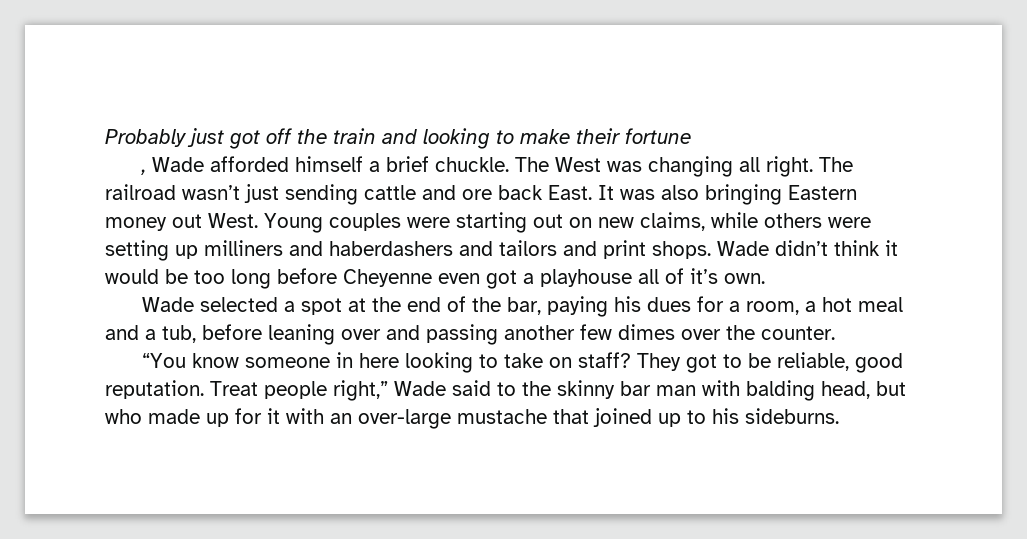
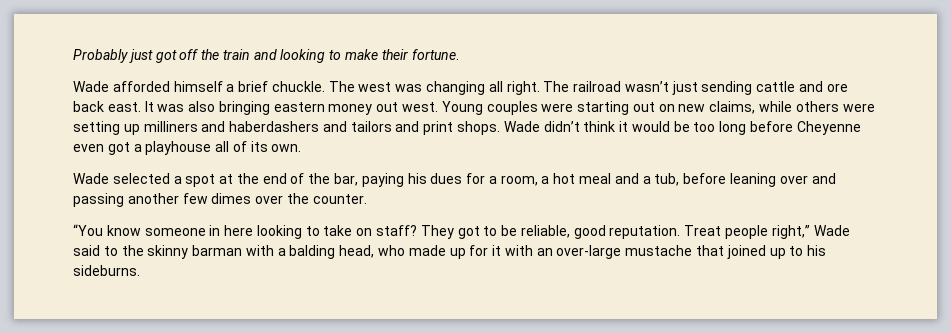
- Probably just got off the train and looking to make their fortune
- , Wade afforded himself a brief chuckle.
+ Probably just got off the train and looking to make their fortune.
+ Wade afforded himself a brief chuckle.
- The West was changing all right.
+ The west was changing all right.
- The railroad wasn’t just sending cattle and ore back East.
+ The railroad wasn’t just sending cattle and ore back east.
- It was also bringing Eastern money out West.
+ It was also bringing eastern money out west.
- Wade didn’t think it would be too long before Cheyenne even got a playhouse all of it’s own.
+ Wade didn’t think it would be too long before Cheyenne even got a playhouse all of its own.
- Treat people right,” Wade said to the skinny bar man with balding head, but who made up for it with an over-large mustache that joined up to his sideburns.
+ Treat people right,” Wade said to the skinny barman with a balding head, who made up for it with an over-large mustache that joined up to his sideburns.

